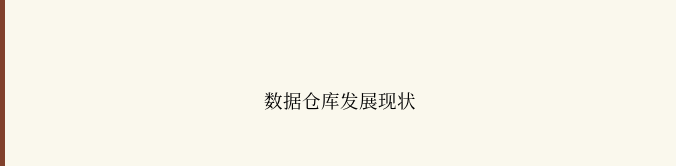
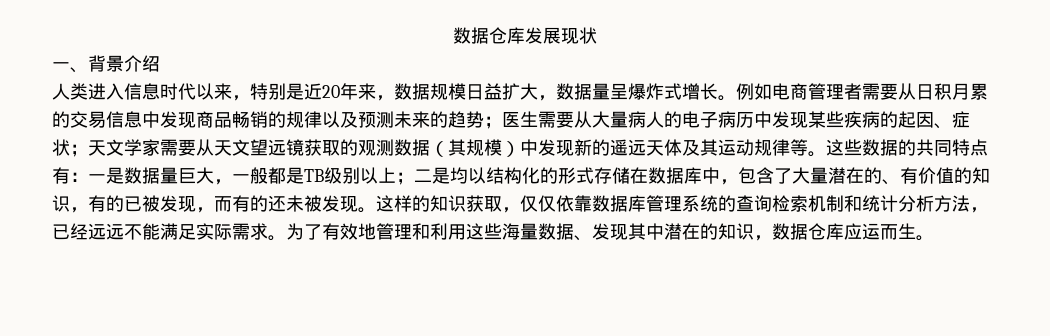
+ 一、背景介绍
+ 人类进入信息时代以来，特别是近20年来，数据规模日益扩大，数据量呈爆炸式增长。例如电商管理者需要从日积月累的交易信息中发现商品畅销的规律以及预测未来的趋势；医生需要从大量病人的电子病历中发现某些疾病的起因、症状；天文学家需要从天文望远镜获取的观测数据（其规模）中发现新的遥远天体及其运动规律等。这些数据的共同特点有：一是数据量巨大，一般都是TB级别以上；二是均以结构化的形式存储在数据库中，包含了大量潜在的、有价值的知识，有的已被发现，而有的还未被发现。这样的知识获取，仅仅依靠数据库管理系统的查询检索机制和统计分析方法，已经远远不能满足实际需求。为了有效地管理和利用这些海量数据、发现其中潜在的知识，数据仓库应运而生。

